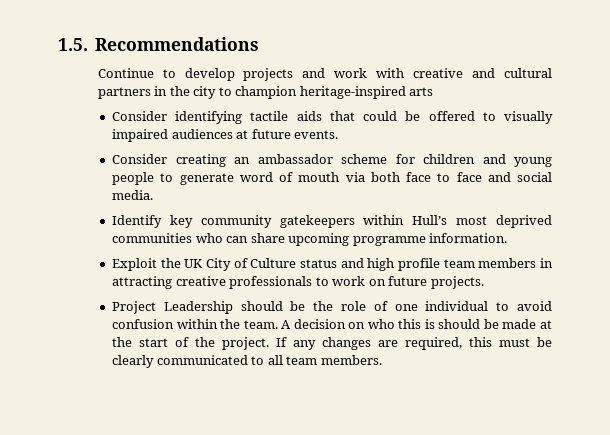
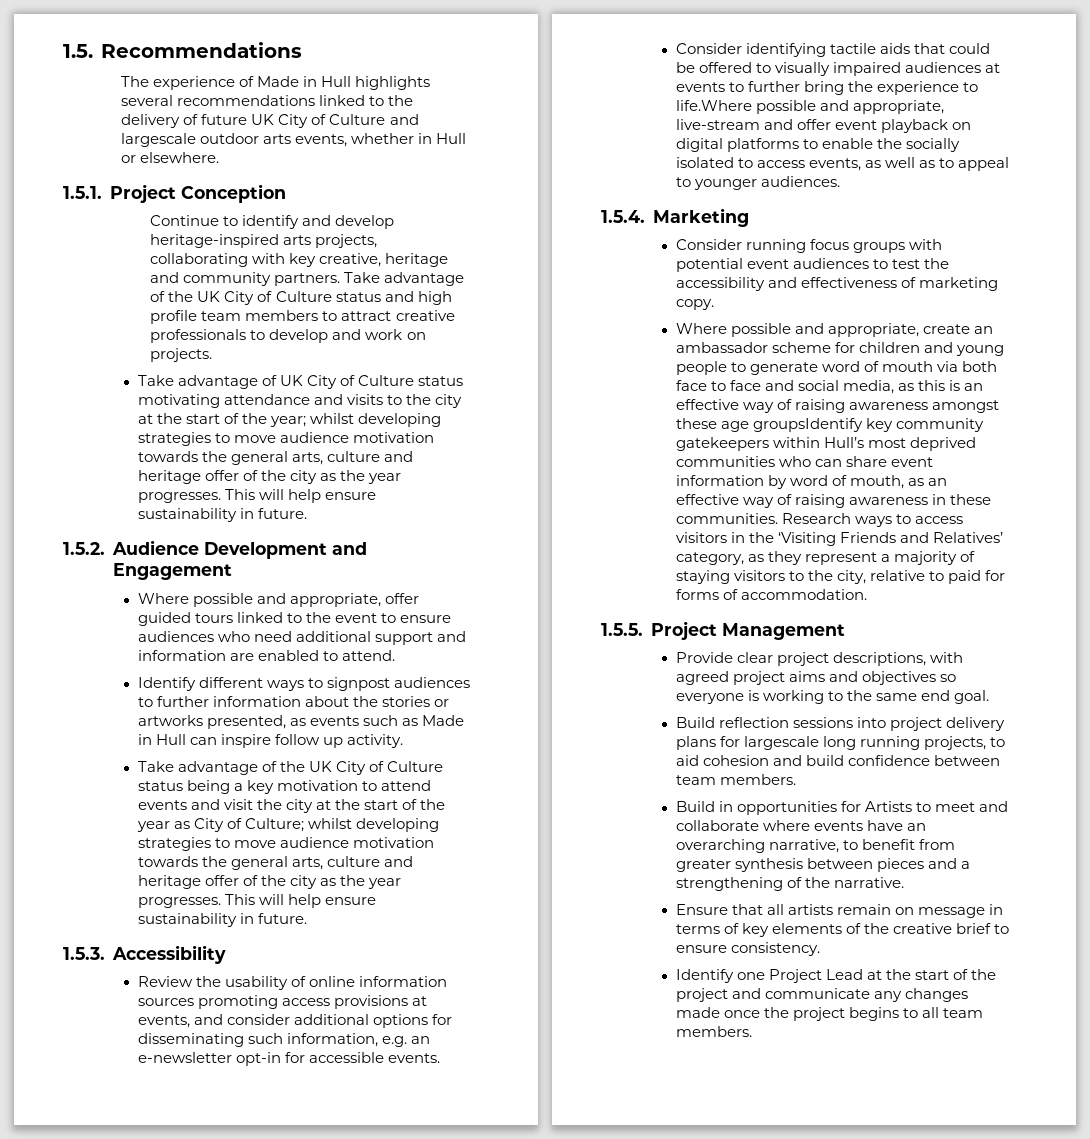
- Continue to develop projects and work with creative and cultural partners in the city to champion heritage-inspired arts
+ The experience of Made in Hull highlights several recommendations linked to the delivery of future UK City of Culture and largescale outdoor arts events, whether in Hull or elsewhere.
+ 1.5.1. Project Conception
+ Continue to identify and develop heritage-inspired arts projects, collaborating with key creative, heritage and community partners. Take advantage of the UK City of Culture status and high profile team members to attract creative professionals to develop and work on projects.
+ Take advantage of UK City of Culture status motivating attendance and visits to the city at the start of the year; whilst developing strategies to move audience motivation towards the general arts, culture and heritage offer of the city as the year progresses. This will help ensure sustainability in future.
+ 1.5.2. Audience Development and Engagement
+ Where possible and appropriate, offer guided tours linked to the event to ensure audiences who need additional support and information are enabled to attend.
+ Identify different ways to signpost audiences to further information about the stories or artworks presented, as events such as Made in Hull can inspire follow up activity.
+ Take advantage of the UK City of Culture status being a key motivation to attend events and visit the city at the start of the year as City of Culture; whilst developing strategies to move audience motivation towards the general arts, culture and heritage offer of the city as the year progresses. This will help ensure sustainability in future.
+ 1.5.3. Accessibility
+ Review the usability of online information sources promoting access provisions at events, and consider additional options for disseminating such information, e.g. an e-newsletter opt-in for accessible events.
- Consider identifying tactile aids that could be offered to visually impaired audiences at future events.
- Consider creating an ambassador scheme for children and young people to generate word of mouth via both face to face and social media.
- Identify key community gatekeepers within Hull’s most deprived communities who can share upcoming programme information.
- Exploit the UK City of Culture status and high profile team members in attracting creative professionals to work on future projects.
- Project Leadership should be the role of one individual to avoid confusion within the team. A decision on who this is should be made at the start of the project. If any changes are required, this must be clearly communicated to all team members.
+ Consider identifying tactile aids that could be offered to visually impaired audiences at events to further bring the experience to life.Where possible and appropriate, live-stream and offer event playback on digital platforms to enable the socially isolated to access events, as well as to appeal to younger audiences.
+ 1.5.4. Marketing
+ Consider running focus groups with potential event audiences to test the accessibility and effectiveness of marketing copy.
+ Where possible and appropriate, create an ambassador scheme for children and young people to generate word of mouth via both face to face and social media, as this is an effective way of raising awareness amongst these age groupsIdentify key community gatekeepers within Hull’s most deprived communities who can share event information by word of mouth, as an effective way of raising awareness in these communities. Research ways to access visitors in the ‘Visiting Friends and Relatives’ category, as they represent a majority of staying visitors to the city, relative to paid for forms of accommodation.
+ 1.5.5. Project Management
+ Provide clear project descriptions, with agreed project aims and objectives so everyone is working to the same end goal.
+ Build reflection sessions into project delivery plans for largescale long running projects, to aid cohesion and build confidence between team members.
+ Build in opportunities for Artists to meet and collaborate where events have an overarching narrative, to benefit from greater synthesis between pieces and a strengthening of the narrative.
+ Ensure that all artists remain on message in terms of key elements of the creative brief to ensure consistency.
+ Identify one Project Lead at the start of the project and communicate any changes made once the project begins to all team members.

